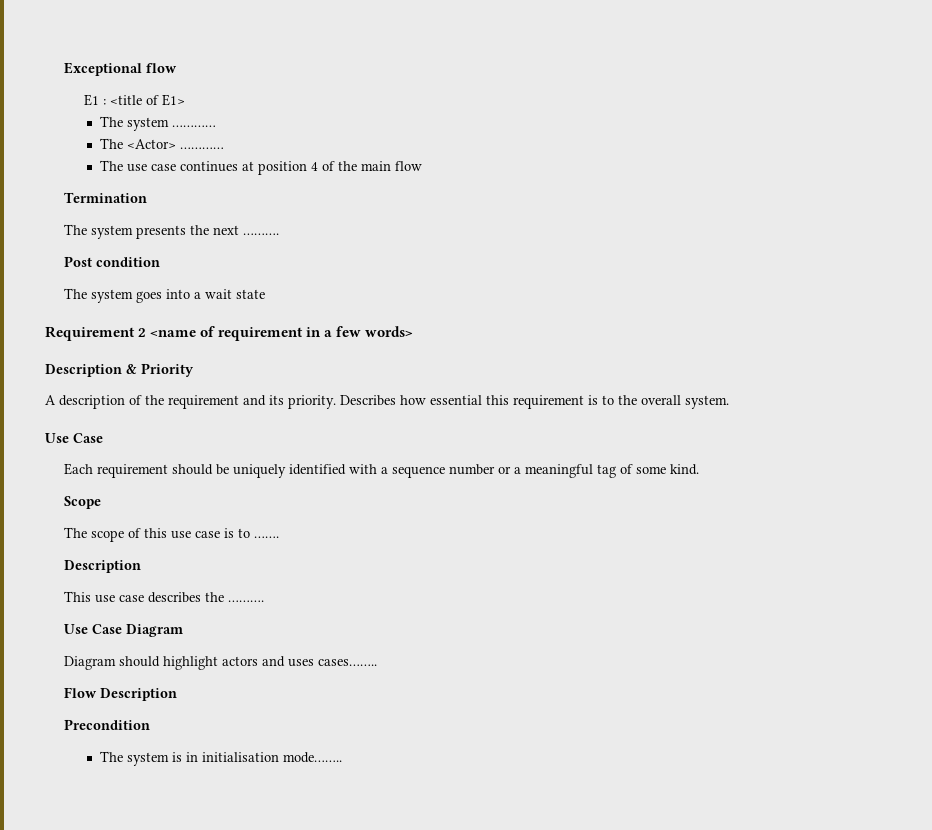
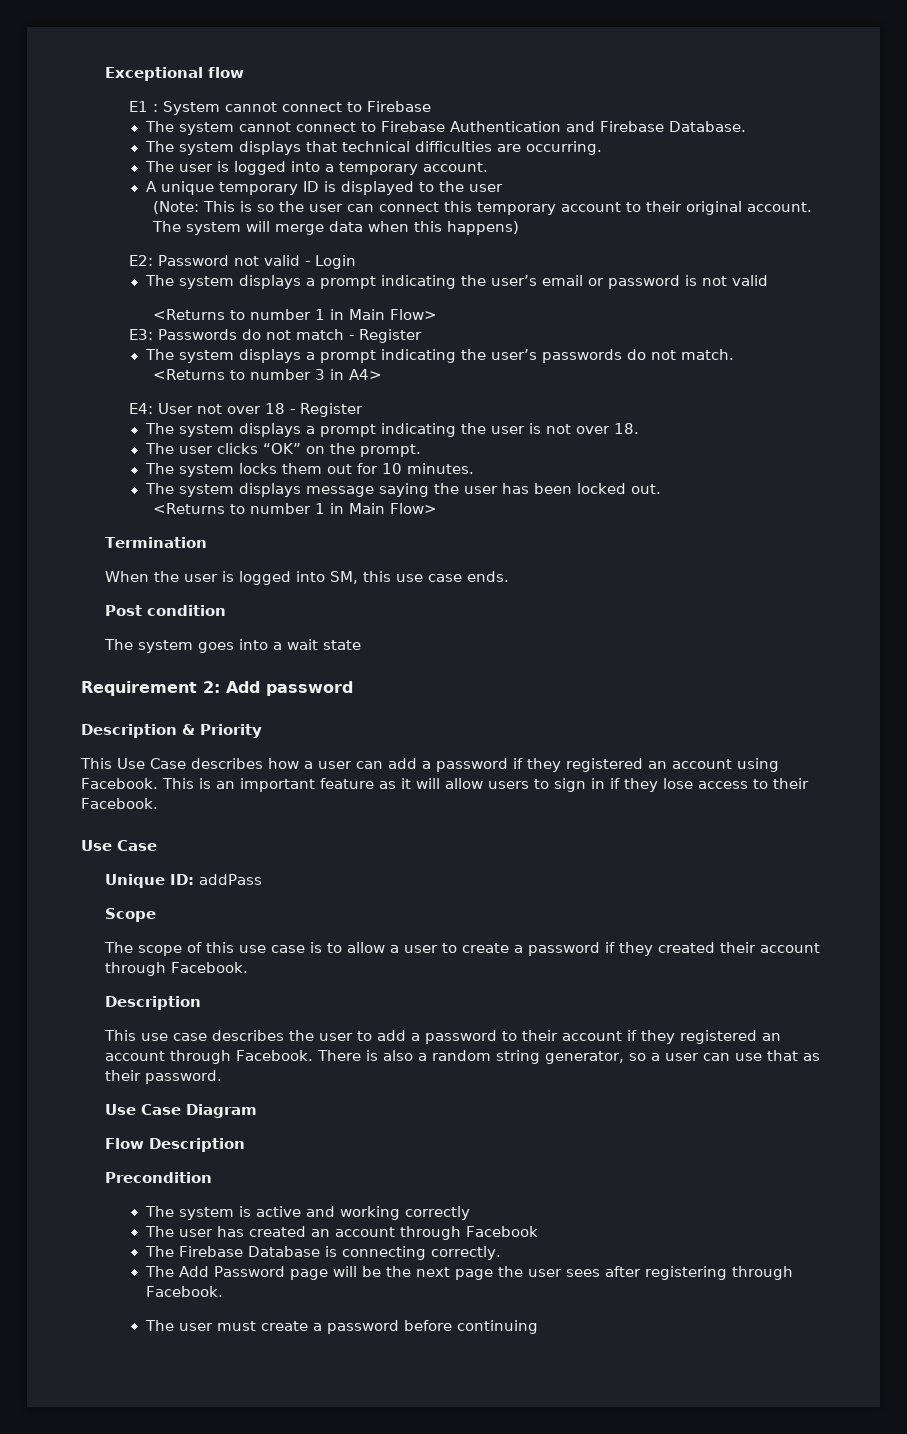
- E1 : <title of E1>
- The system …………
- The <Actor> …………
- The use case continues at position 4 of the main flow
+ E1 : System cannot connect to Firebase
+ The system cannot connect to Firebase Authentication and Firebase Database.
+ The system displays that technical difficulties are occurring.
+ The user is logged into a temporary account.
+ A unique temporary ID is displayed to the user
+ (Note: This is so the user can connect this temporary account to their original account. The system will merge data when this happens)
+ E2: Password not valid - Login
+ The system displays a prompt indicating the user’s email or password is not valid
+ <Returns to number 1 in Main Flow>
+ E3: Passwords do not match - Register
+ The system displays a prompt indicating the user’s passwords do not match.
+ <Returns to number 3 in A4>
+ E4: User not over 18 - Register
+ The system displays a prompt indicating the user is not over 18.
+ The user clicks “OK” on the prompt.
+ The system locks them out for 10 minutes.
+ The system displays message saying the user has been locked out.
+ <Returns to number 1 in Main Flow>
  Termination
- The system presents the next ……….
+ When the user is logged into SM, this use case ends.
- Requirement 2 <name of requirement in a few words>
+ Requirement 2: Add password
  Description & Priority
- A description of the requirement and its priority. Describes how essential this requirement is to the overall system.
+ This Use Case describes how a user can add a password if they registered an account using Facebook. This is an important feature as it will allow users to sign in if they lose access to their Facebook.
  Use Case
- Each requirement should be uniquely identified with a sequence number or a meaningful tag of some kind.
+ Unique ID: addPass
- The scope of this use case is to …….
+ The scope of this use case is to allow a user to create a password if they created their account through Facebook.
- This use case describes the ……….
+ This use case describes the user to add a password to their account if they registered an account through Facebook. There is also a random string generator, so a user can use that as their password.
  Use Case Diagram
- Diagram should highlight actors and uses cases……..
- The system is in initialisation mode……..
+ The system is active and working correctly
+ The user has created an account through Facebook
+ The Firebase Database is connecting correctly.
+ The Add Password page will be the next page the user sees after registering through Facebook.
+ The user must create a password before continuing

